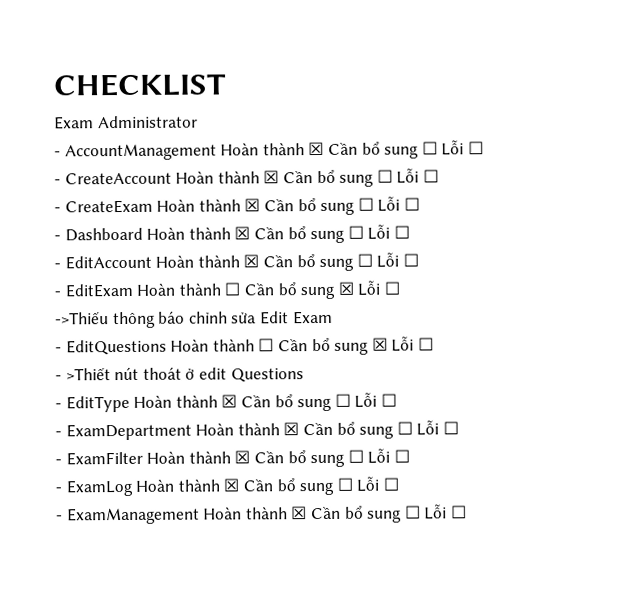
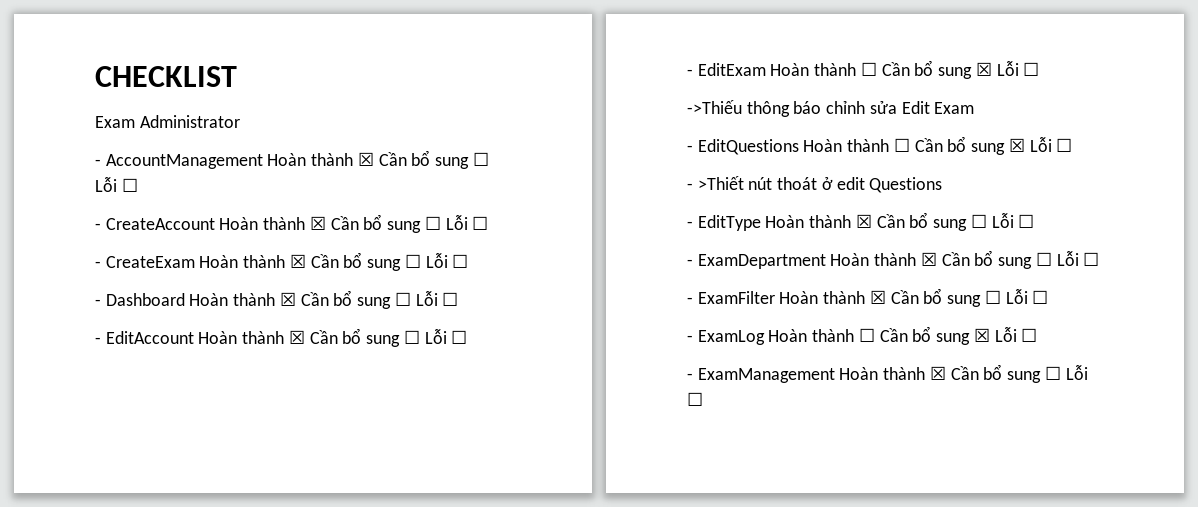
- - ExamLog Hoàn thành ☒ Cần bổ sung ☐ Lỗi ☐
+ - ExamLog Hoàn thành ☐ Cần bổ sung ☒ Lỗi ☐

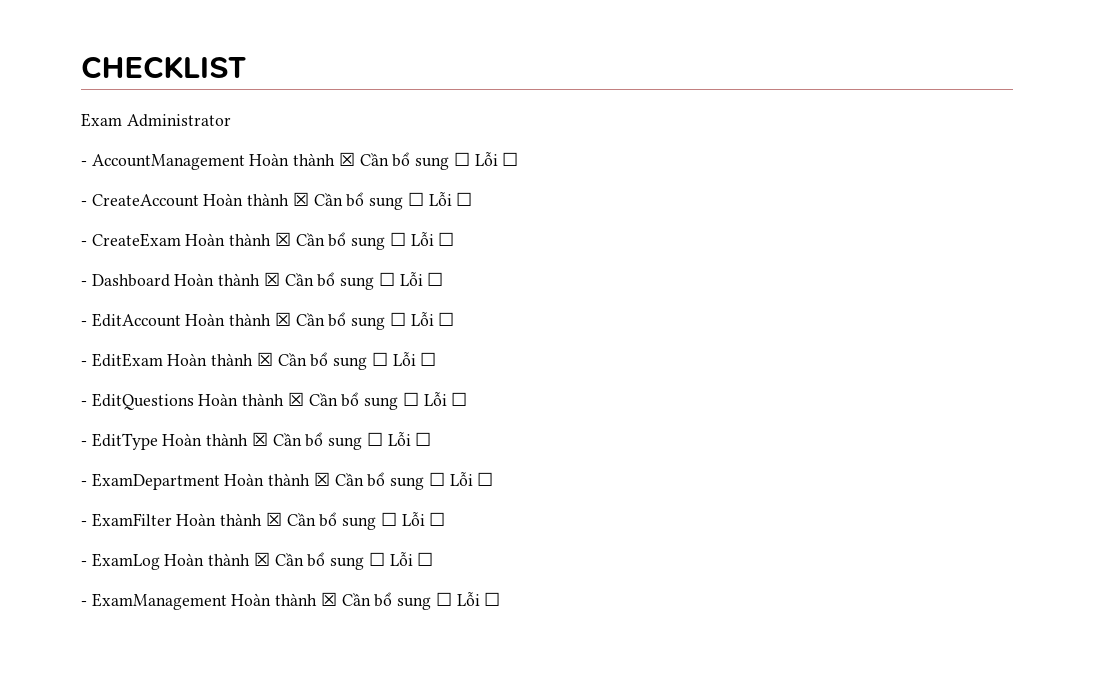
- - EditExam Hoàn thành ☐ Cần bổ sung ☒ Lỗi ☐
- ->Thiếu thông báo chỉnh sửa Edit Exam
+ - EditExam Hoàn thành ☒ Cần bổ sung ☐ Lỗi ☐
- - EditQuestions Hoàn thành ☐ Cần bổ sung ☒ Lỗi ☐
- - >Thiết nút thoát ở edit Questions
+ - EditQuestions Hoàn thành ☒ Cần bổ sung ☐ Lỗi ☐
- - ExamLog Hoàn thành ☐ Cần bổ sung ☒ Lỗi ☐
+ - ExamLog Hoàn thành ☒ Cần bổ sung ☐ Lỗi ☐

